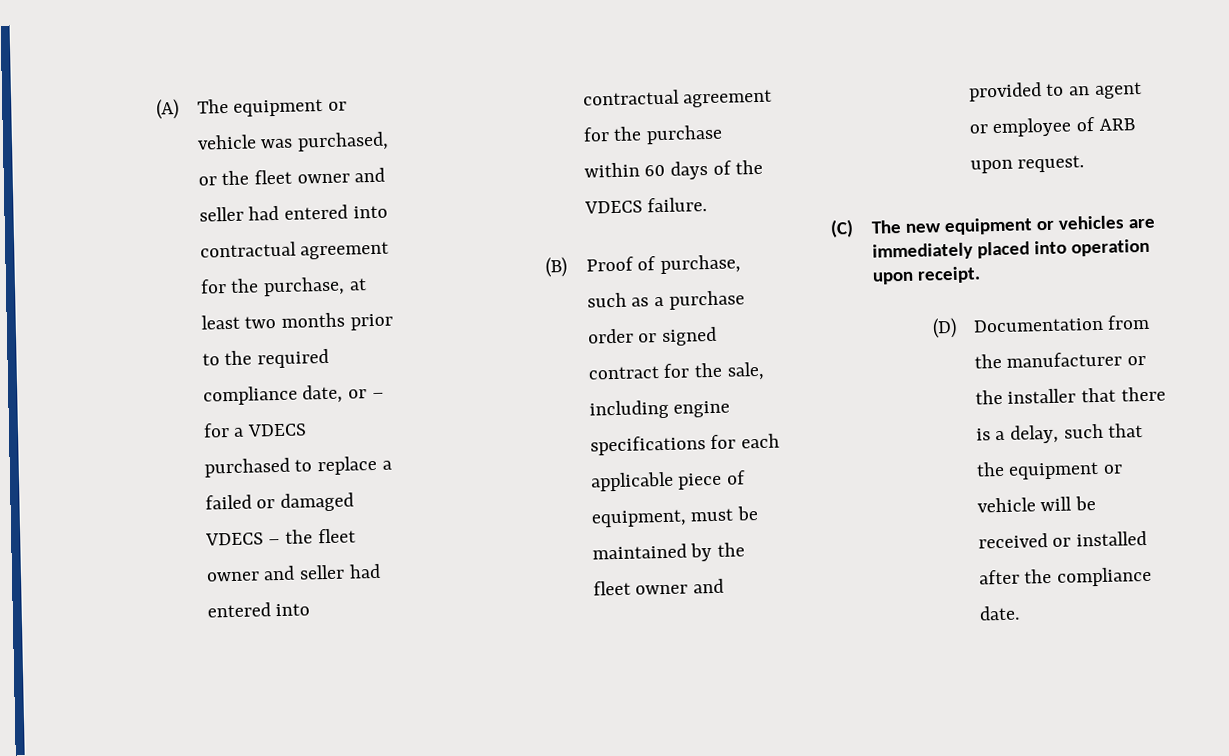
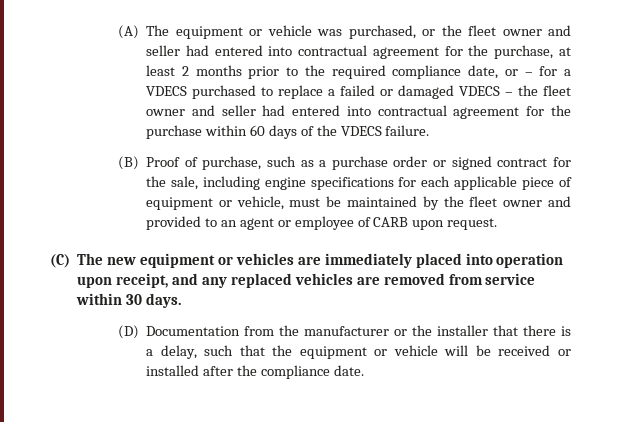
- (A) The equipment or vehicle was purchased, or the fleet owner and seller had entered into contractual agreement for the purchase, at least two months prior to the required compliance date, or – for a VDECS purchased to replace a failed or damaged VDECS – the fleet owner and seller had entered into contractual agreement for the purchase within 60 days of the VDECS failure.
+ (A) The equipment or vehicle was purchased, or the fleet owner and seller had entered into contractual agreement for the purchase, at least 2 months prior to the required compliance date, or – for a VDECS purchased to replace a failed or damaged VDECS – the fleet owner and seller had entered into contractual agreement for the purchase within 60 days of the VDECS failure.
- (B) Proof of purchase, such as a purchase order or signed contract for the sale, including engine specifications for each applicable piece of equipment, must be maintained by the fleet owner and provided to an agent or employee of ARB upon request.
+ (B) Proof of purchase, such as a purchase order or signed contract for the sale, including engine specifications for each applicable piece of equipment or vehicle, must be maintained by the fleet owner and provided to an agent or employee of CARB upon request.
- (C) The new equipment or vehicles are immediately placed into operation upon receipt.
+ (C) The new equipment or vehicles are immediately placed into operation upon receipt, and any replaced vehicles are removed from service within 30 days.

